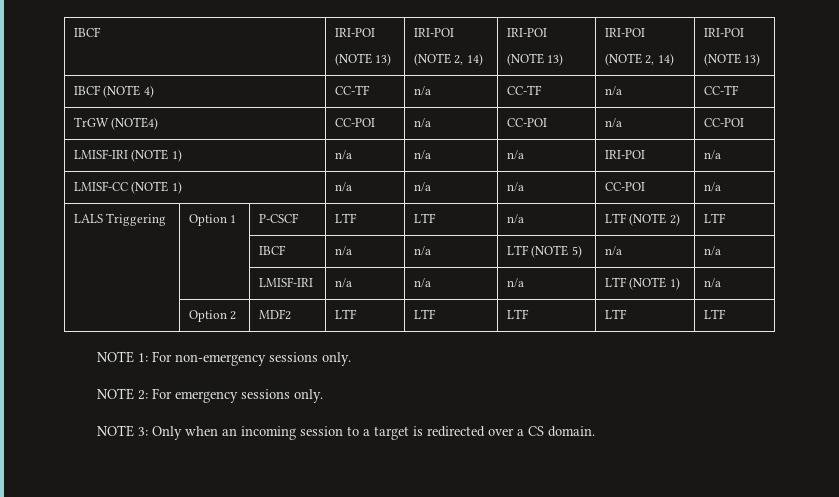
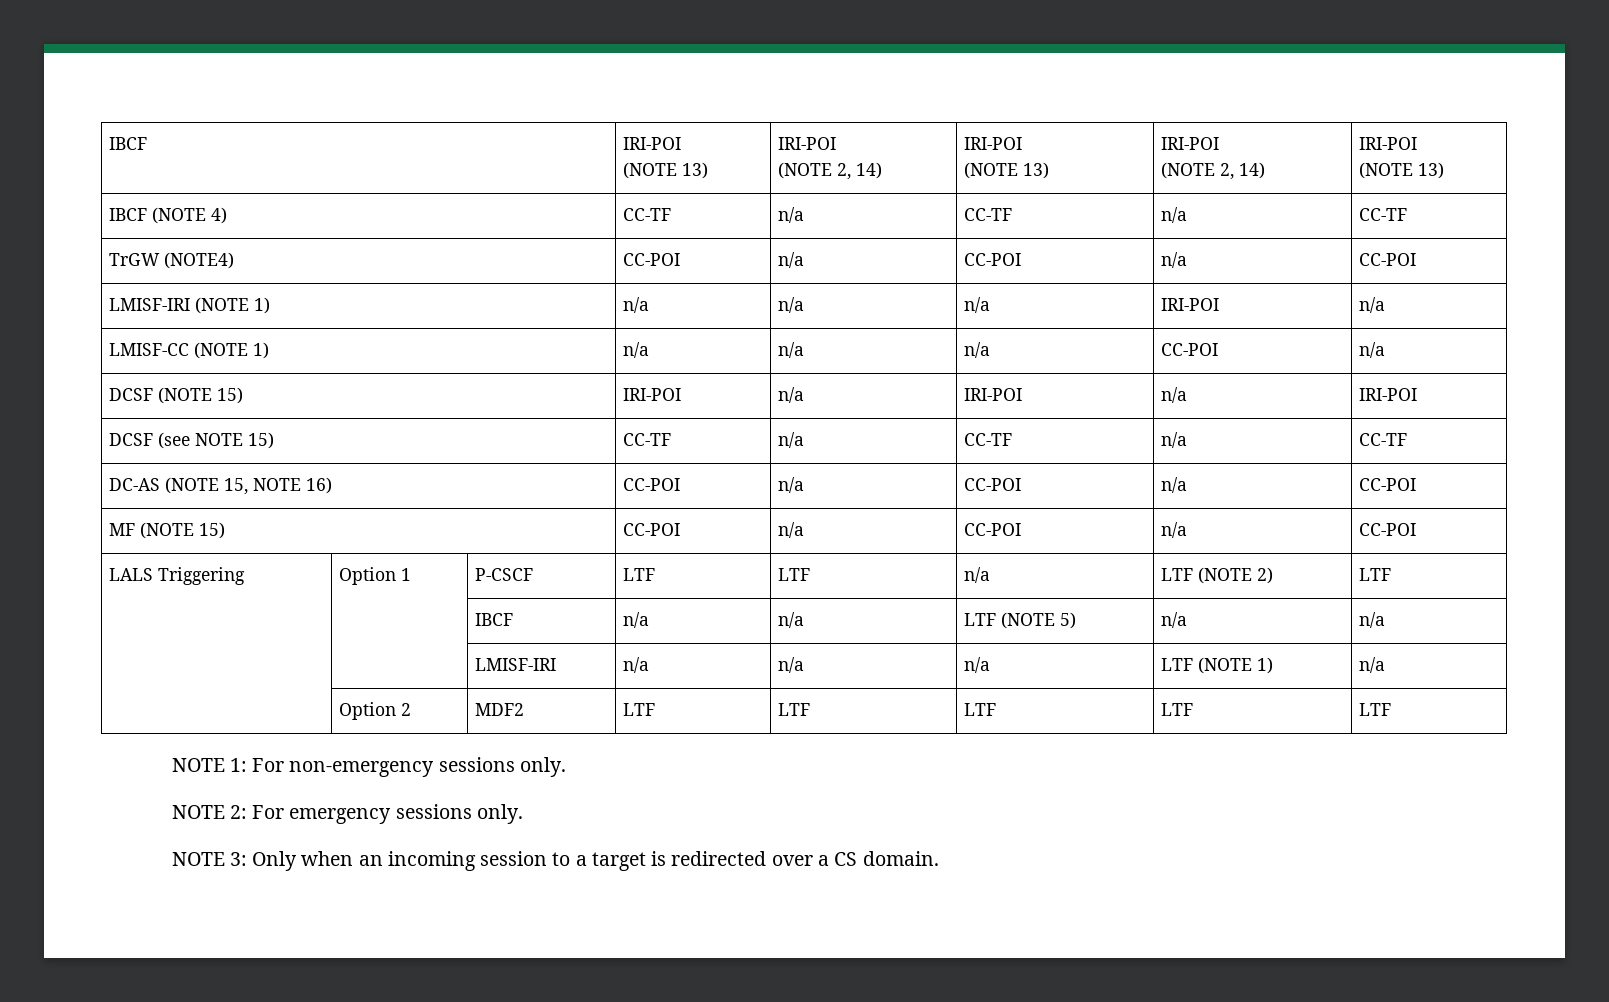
+ DCSF (NOTE 15) | IRI-POI | n/a | IRI-POI | n/a | IRI-POI
+ DCSF (see NOTE 15) | CC-TF | n/a | CC-TF | n/a | CC-TF
+ DC-AS (NOTE 15, NOTE 16) | CC-POI | n/a | CC-POI | n/a | CC-POI
+ MF (NOTE 15) | CC-POI | n/a | CC-POI | n/a | CC-POI

